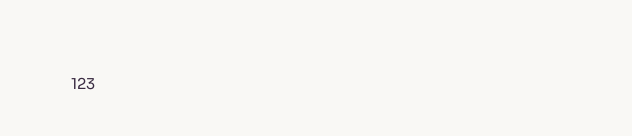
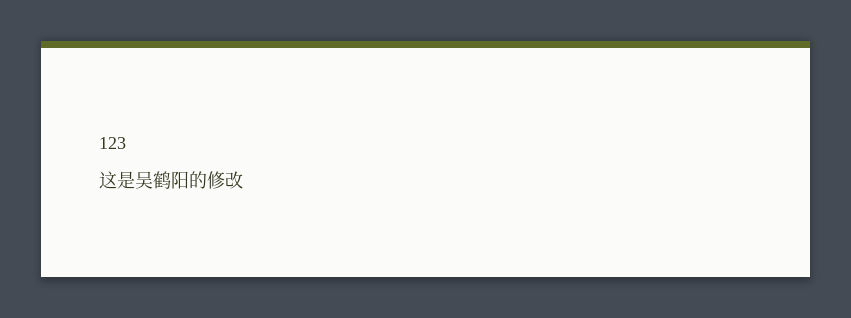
+ 这是吴鹤阳的修改

